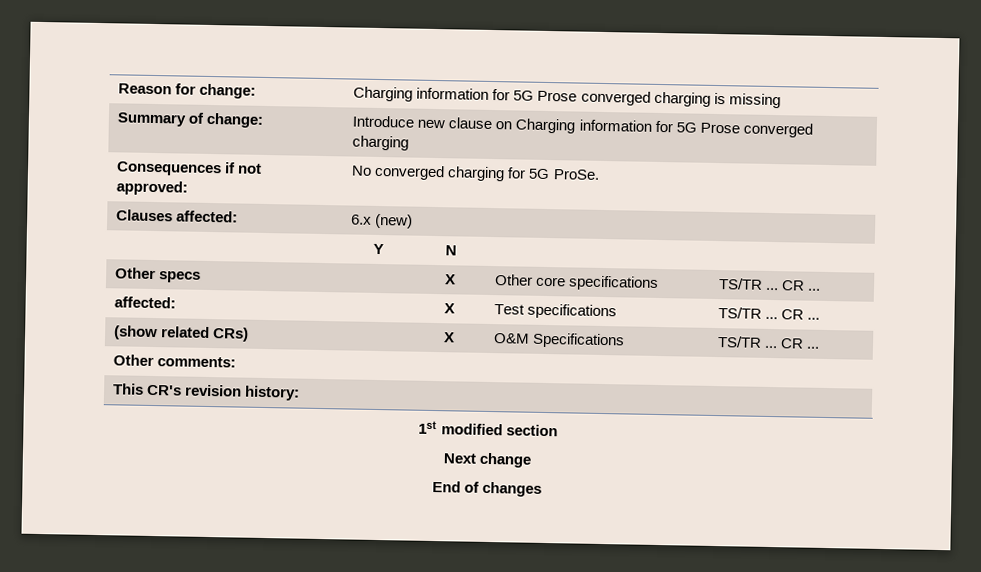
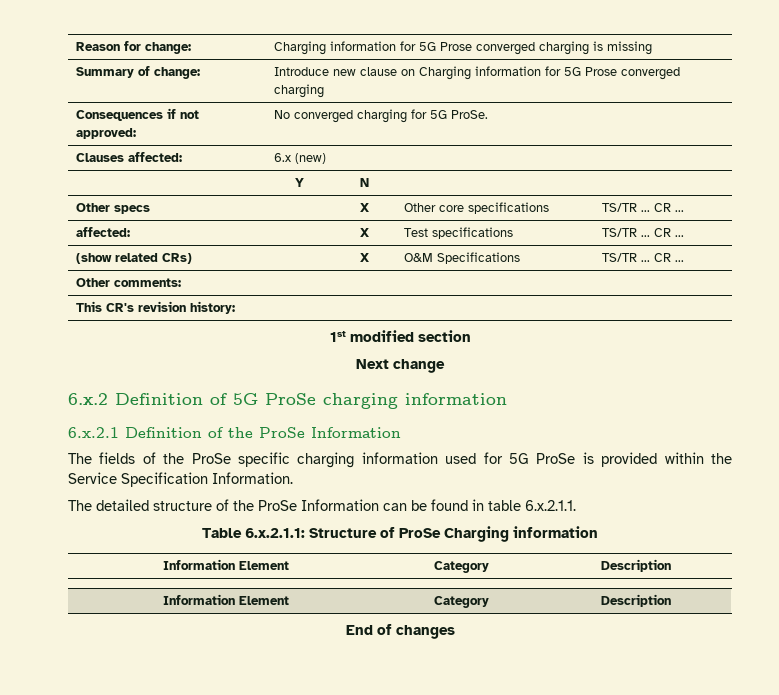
+ 6.x.2 Definition of 5G ProSe charging information
+ 6.x.2.1 Definition of the ProSe Information
+ The fields of the ProSe specific charging information used for 5G ProSe is provided within the Service Specification Information.
+ The detailed structure of the ProSe Information can be found in table 6.x.2.1.1.
+ Table 6.x.2.1.1: Structure of ProSe Charging information
+ Information Element | Category | Description
+ Information Element | Category | Description

